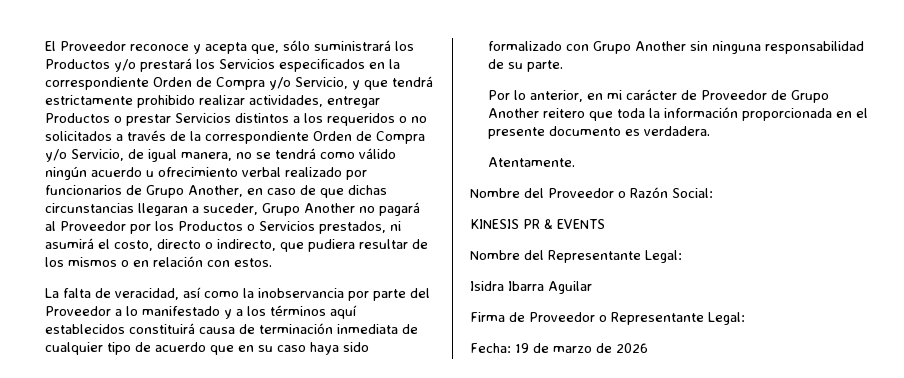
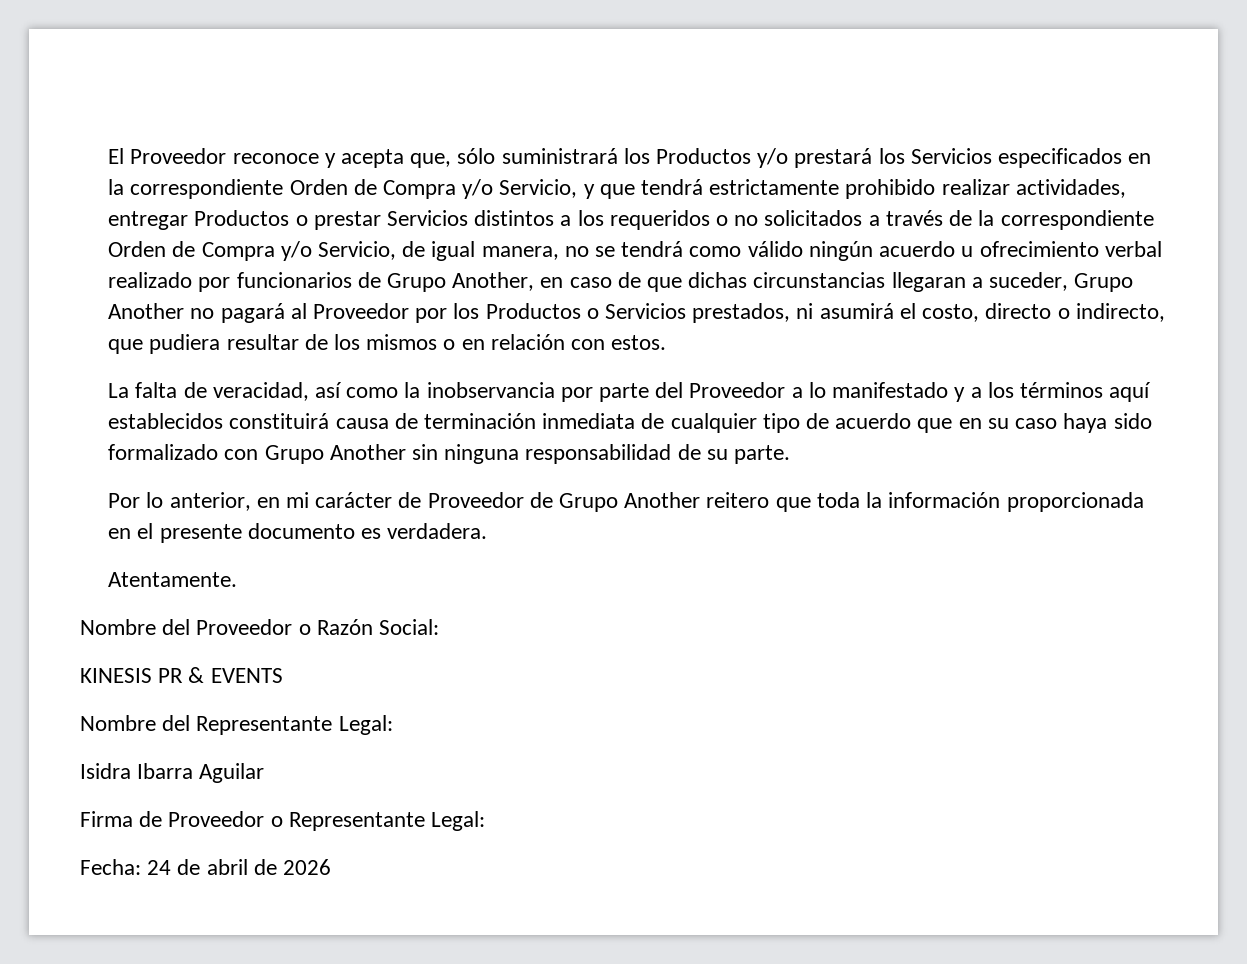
- Fecha: 19 de marzo de 2026
+ Fecha: 24 de abril de 2026

